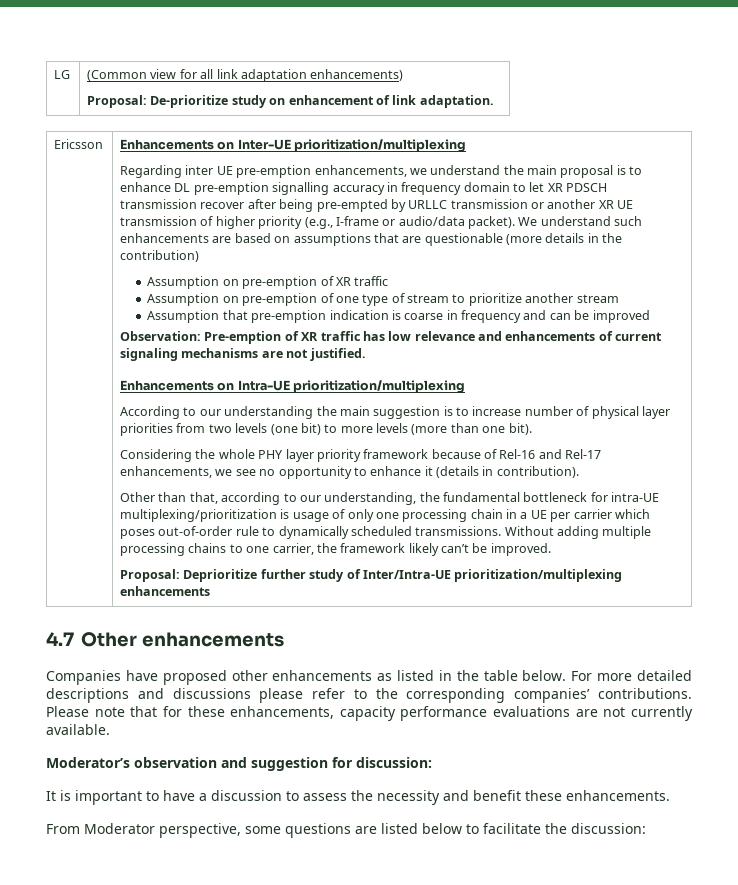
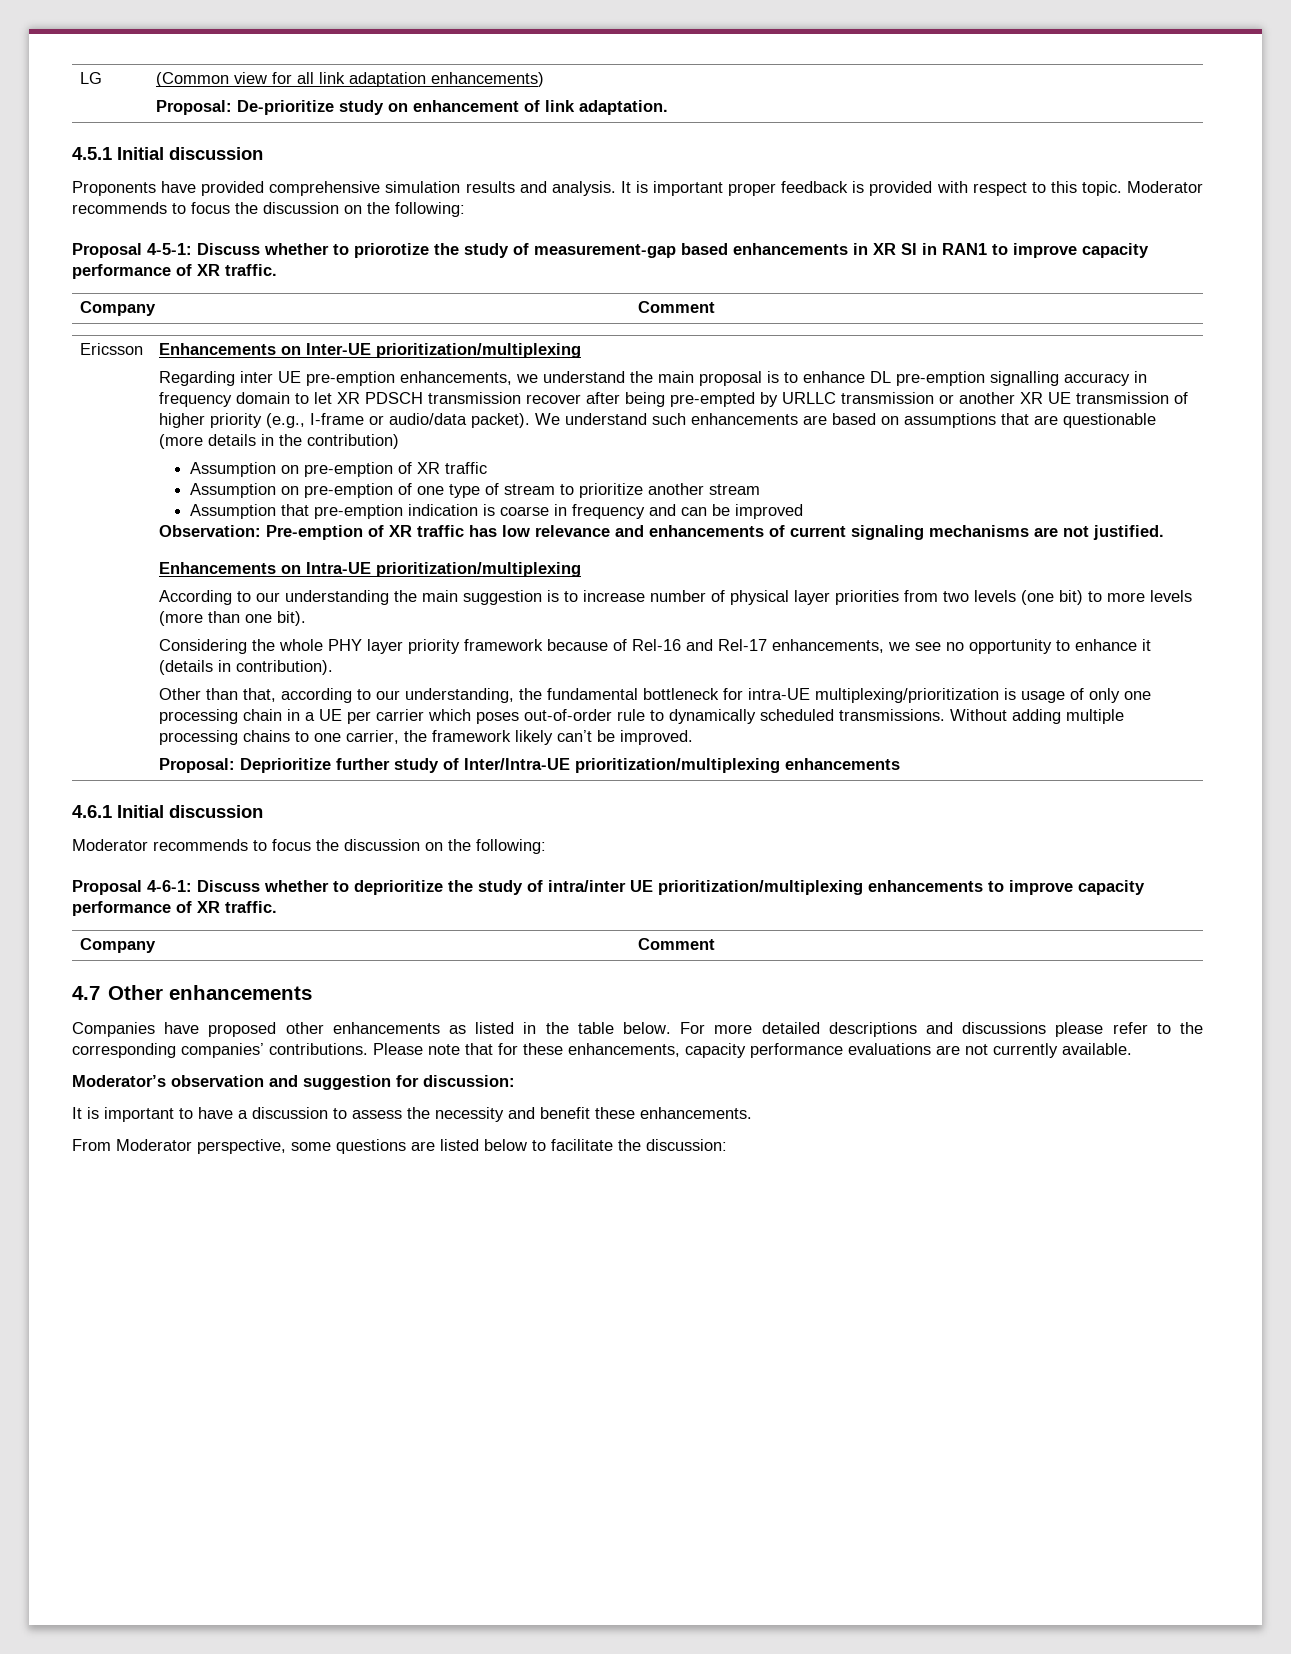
+ 4.5.1 Initial discussion
+ Proponents have provided comprehensive simulation results and analysis. It is important proper feedback is provided with respect to this topic. Moderator recommends to focus the discussion on the following:
+ Proposal 4-5-1: Discuss whether to priorotize the study of measurement-gap based enhancements in XR SI in RAN1 to improve capacity performance of XR traffic.
+ Company | Comment
+ 4.6.1 Initial discussion
+ Moderator recommends to focus the discussion on the following:
+ Proposal 4-6-1: Discuss whether to deprioritize the study of intra/inter UE prioritization/multiplexing enhancements to improve capacity performance of XR traffic.
+ Company | Comment

